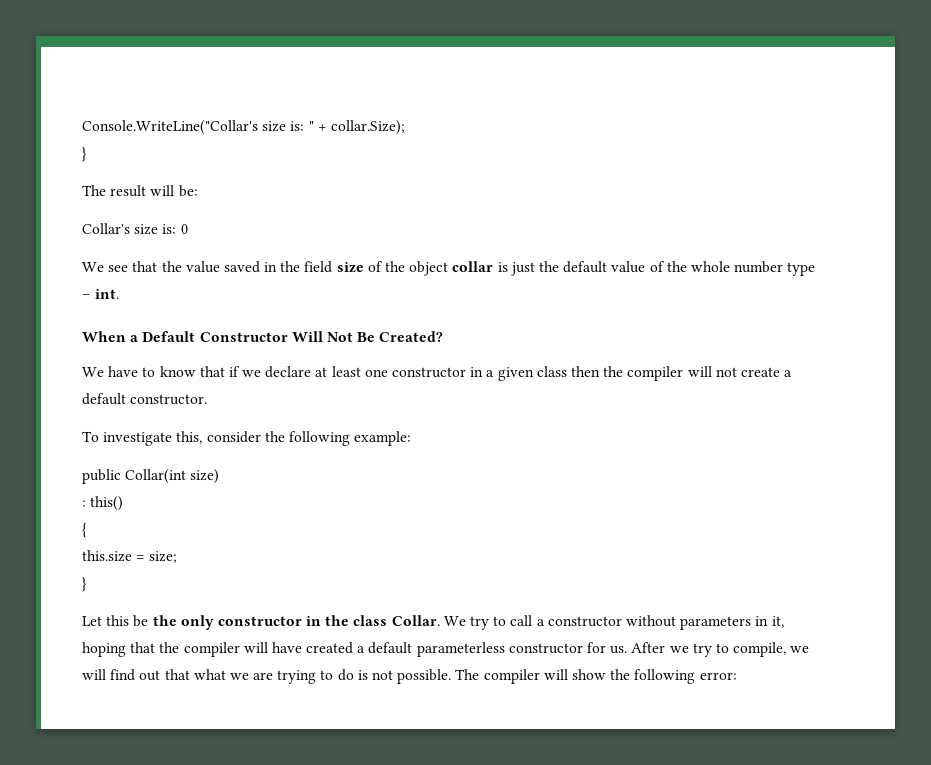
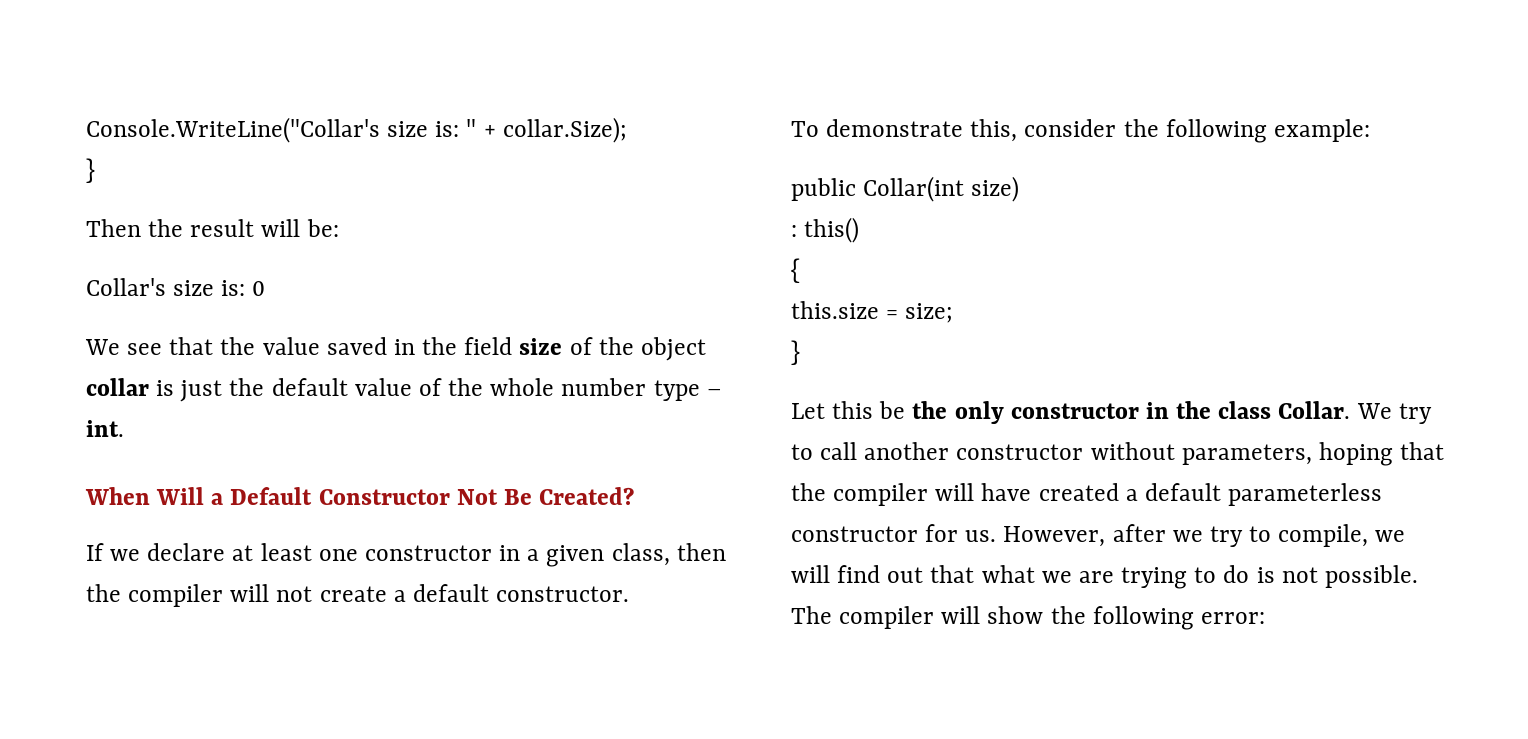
- The result will be:
+ Then the result will be:
- When a Default Constructor Will Not Be Created?
+ When Will a Default Constructor Not Be Created?
- We have to know that if we declare at least one constructor in a given class then the compiler will not create a default constructor.
+ If we declare at least one constructor in a given class, then the compiler will not create a default constructor.
- To investigate this, consider the following example:
+ To demonstrate this, consider the following example:
- We try to call a constructor without parameters in it, hoping that the compiler will have created a default parameterless constructor for us.
+ We try to call another constructor without parameters, hoping that the compiler will have created a default parameterless constructor for us.
- After we try to compile, we will find out that what we are trying to do is not possible.
+ However, after we try to compile, we will find out that what we are trying to do is not possible.

